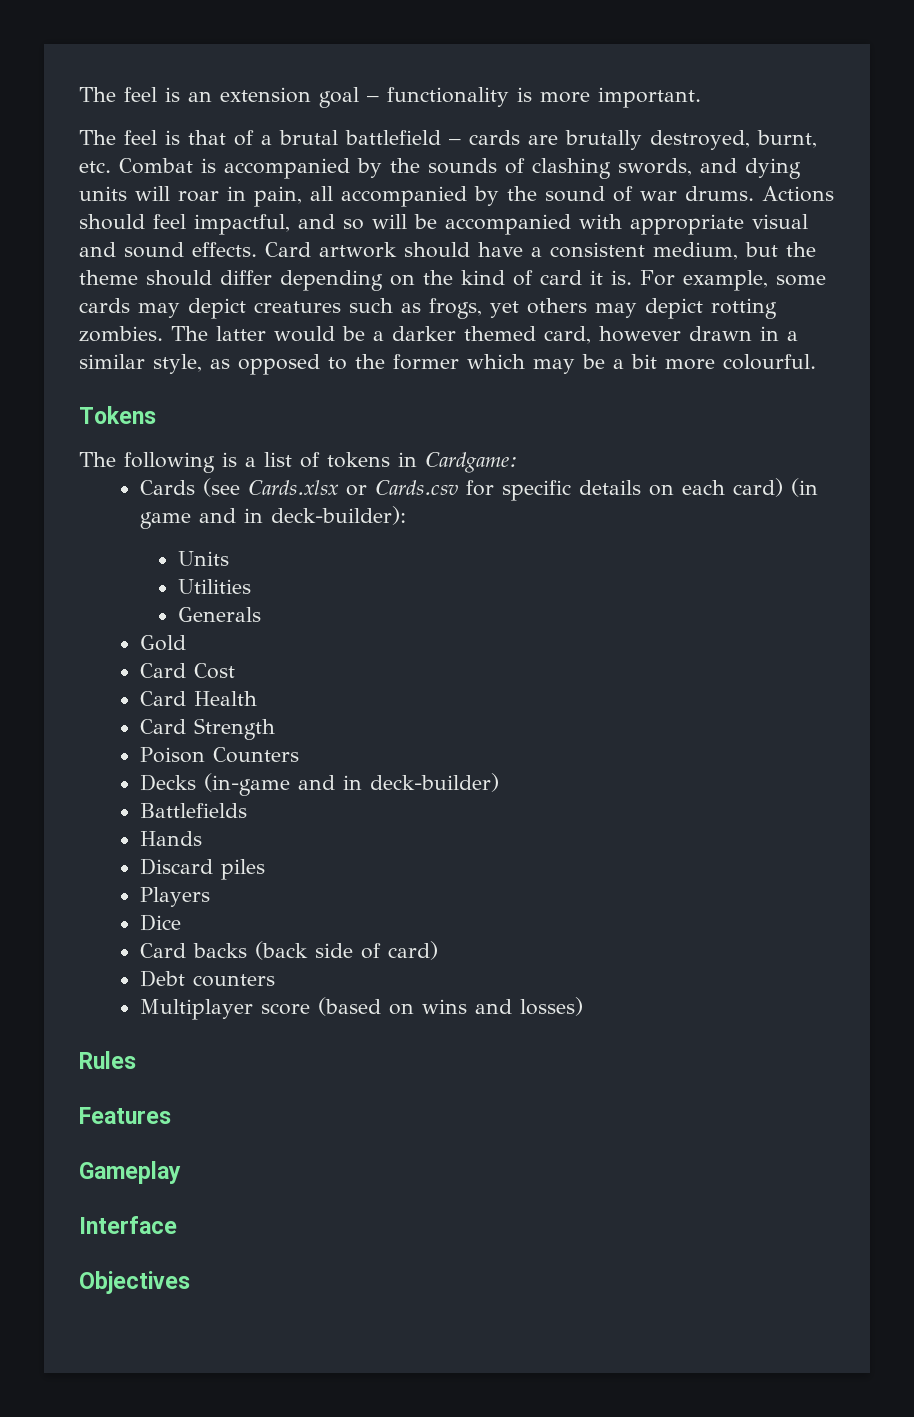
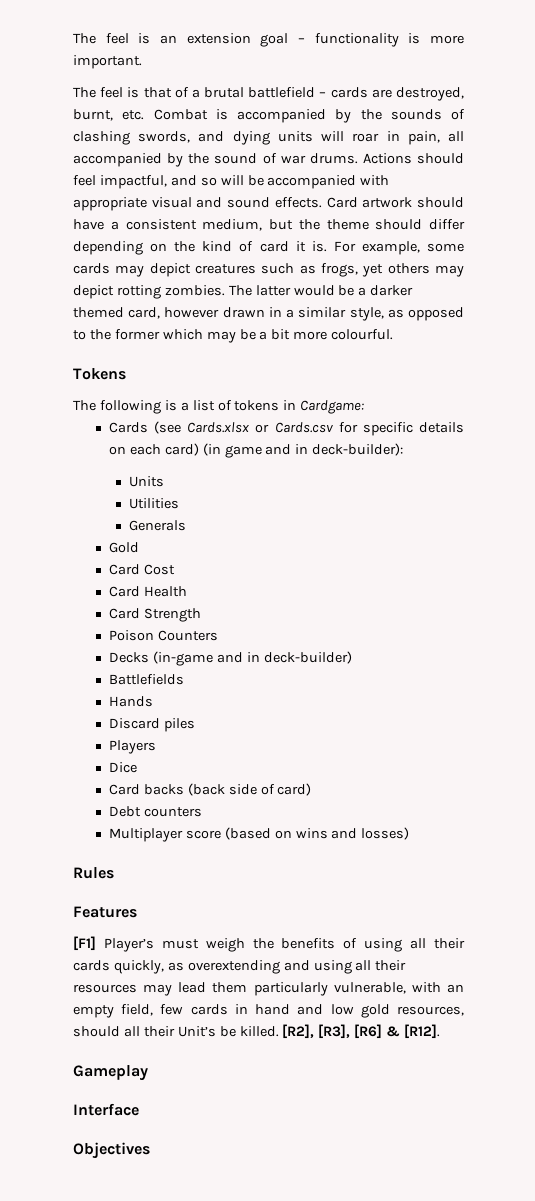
- The feel is that of a brutal battlefield – cards are brutally destroyed, burnt, etc. Combat is accompanied by the sounds of clashing swords, and dying units will roar in pain, all accompanied by the sound of war drums.
+ The feel is that of a brutal battlefield – cards are destroyed, burnt, etc. Combat is accompanied by the sounds of clashing swords, and dying units will roar in pain, all accompanied by the sound of war drums.
+ [F1] Player’s must weigh the benefits of using all their cards quickly, as overextending and using all their resources may lead them particularly vulnerable, with an empty field, few cards in hand and low gold resources, should all their Unit’s be killed. [R2], [R3], [R6] & [R12].

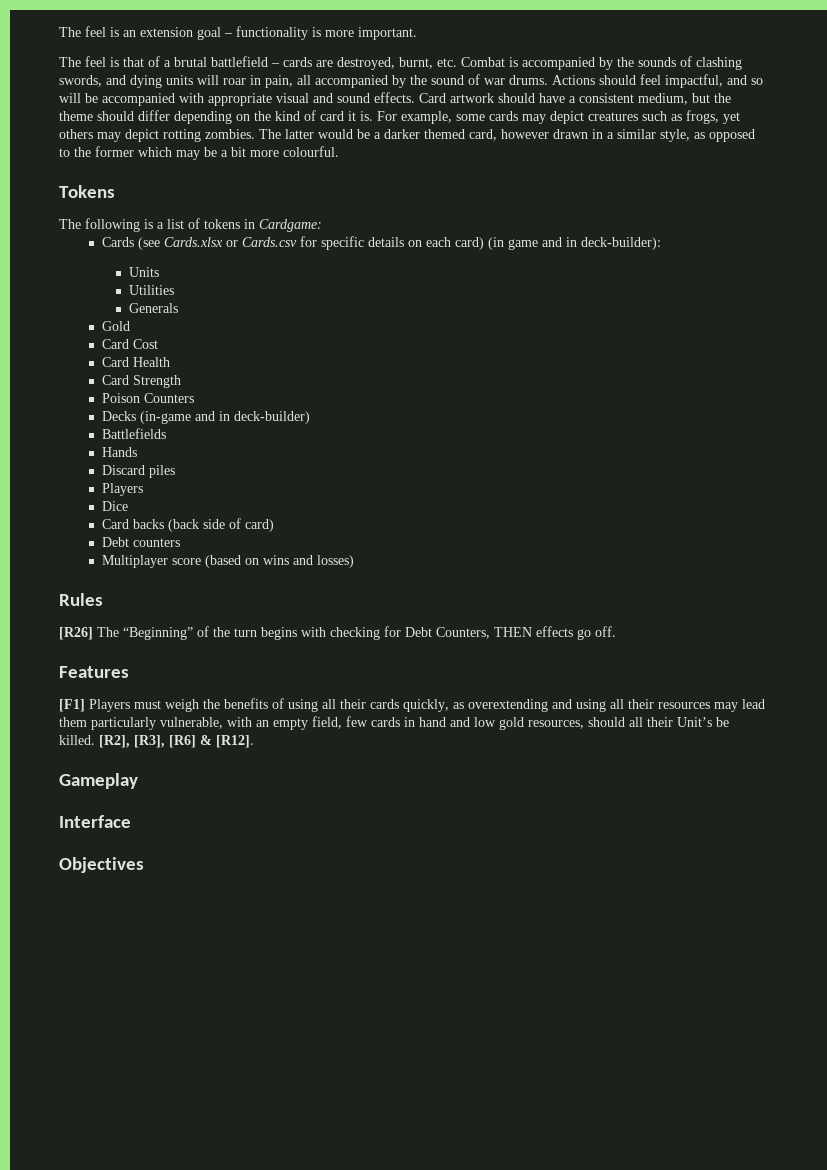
+ [R26] The “Beginning” of the turn begins with checking for Debt Counters, THEN effects go off.
- [F1] Player’s must weigh the benefits of using all their cards quickly, as overextending and using all their resources may lead them particularly vulnerable, with an empty field, few cards in hand and low gold resources, should all their Unit’s be killed.
+ [F1] Players must weigh the benefits of using all their cards quickly, as overextending and using all their resources may lead them particularly vulnerable, with an empty field, few cards in hand and low gold resources, should all their Unit’s be killed.

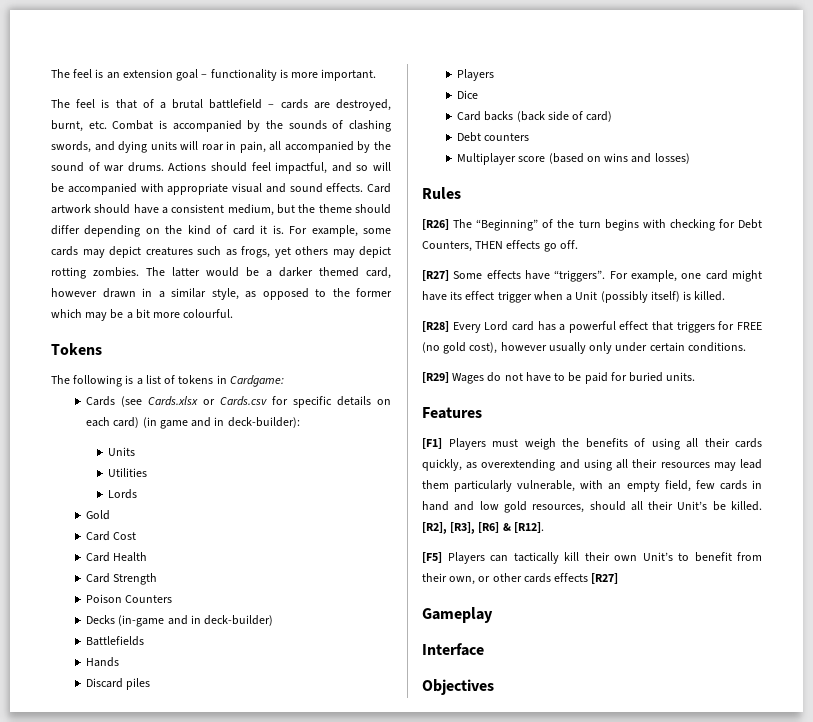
- Generals
+ Lords
+ [R27] Some effects have “triggers”. For example, one card might have its effect trigger when a Unit (possibly itself) is killed.
+ [R28] Every Lord card has a powerful effect that triggers for FREE (no gold cost), however usually only under certain conditions.
+ [R29] Wages do not have to be paid for buried units.
+ [F5] Players can tactically kill their own Unit’s to benefit from their own, or other cards effects [R27]

